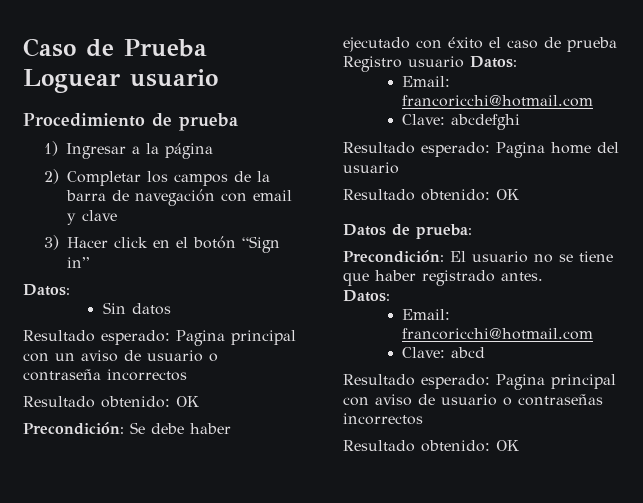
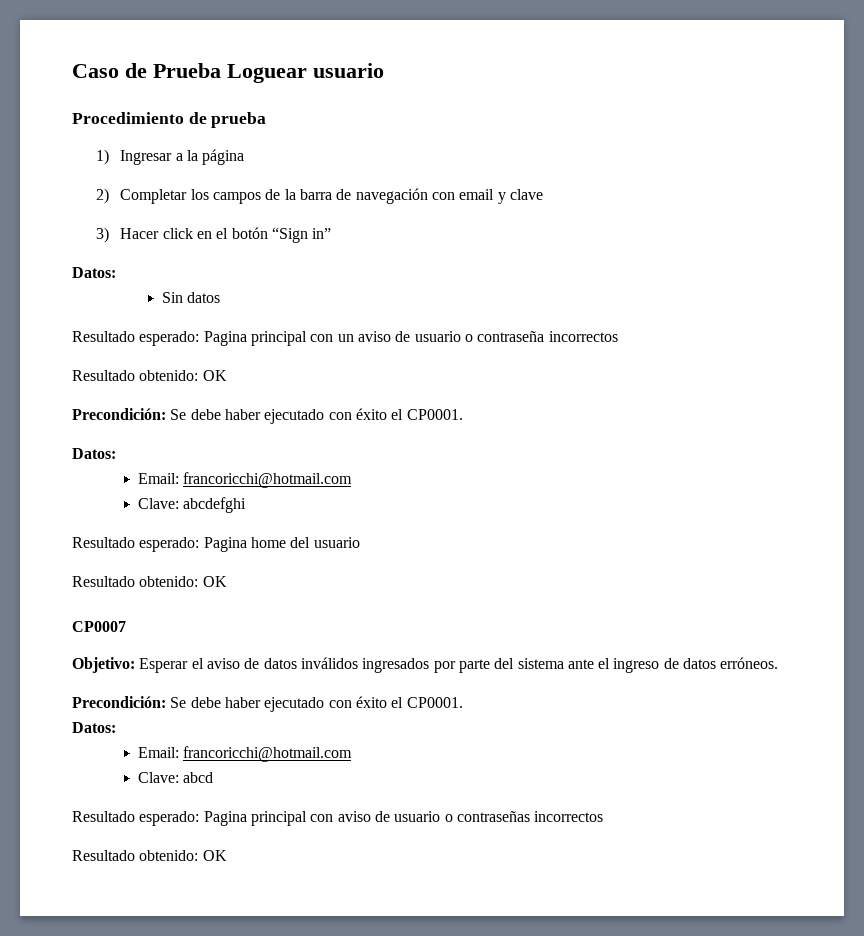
  Resultado esperado: Pagina principal con un aviso de usuario o contraseña incorrectos
  Resultado obtenido: OK
- Precondición: Se debe haber ejecutado con éxito el caso de prueba Registro usuario Datos:
+ Precondición: Se debe haber ejecutado con éxito el CP0001.
+ Datos:
- Datos de prueba:
- Precondición: El usuario no se tiene que haber registrado antes.
+ CP0007
+ Objetivo: Esperar el aviso de datos inválidos ingresados por parte del sistema ante el ingreso de datos erróneos.
+ Precondición: Se debe haber ejecutado con éxito el CP0001.

